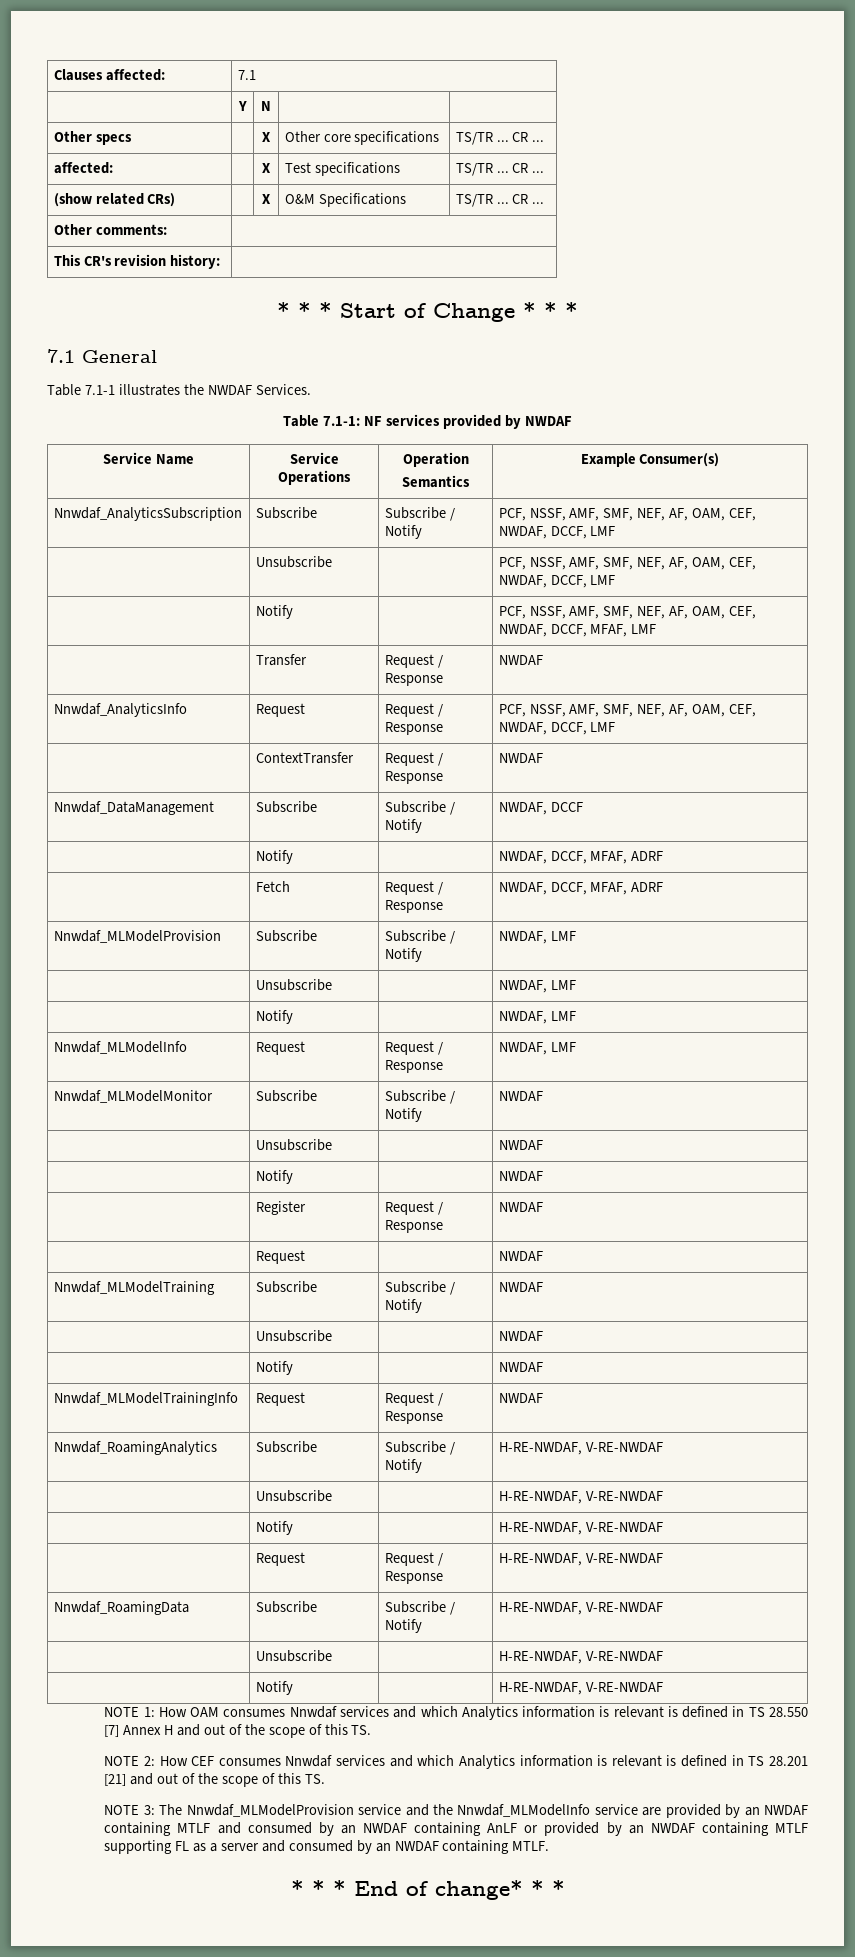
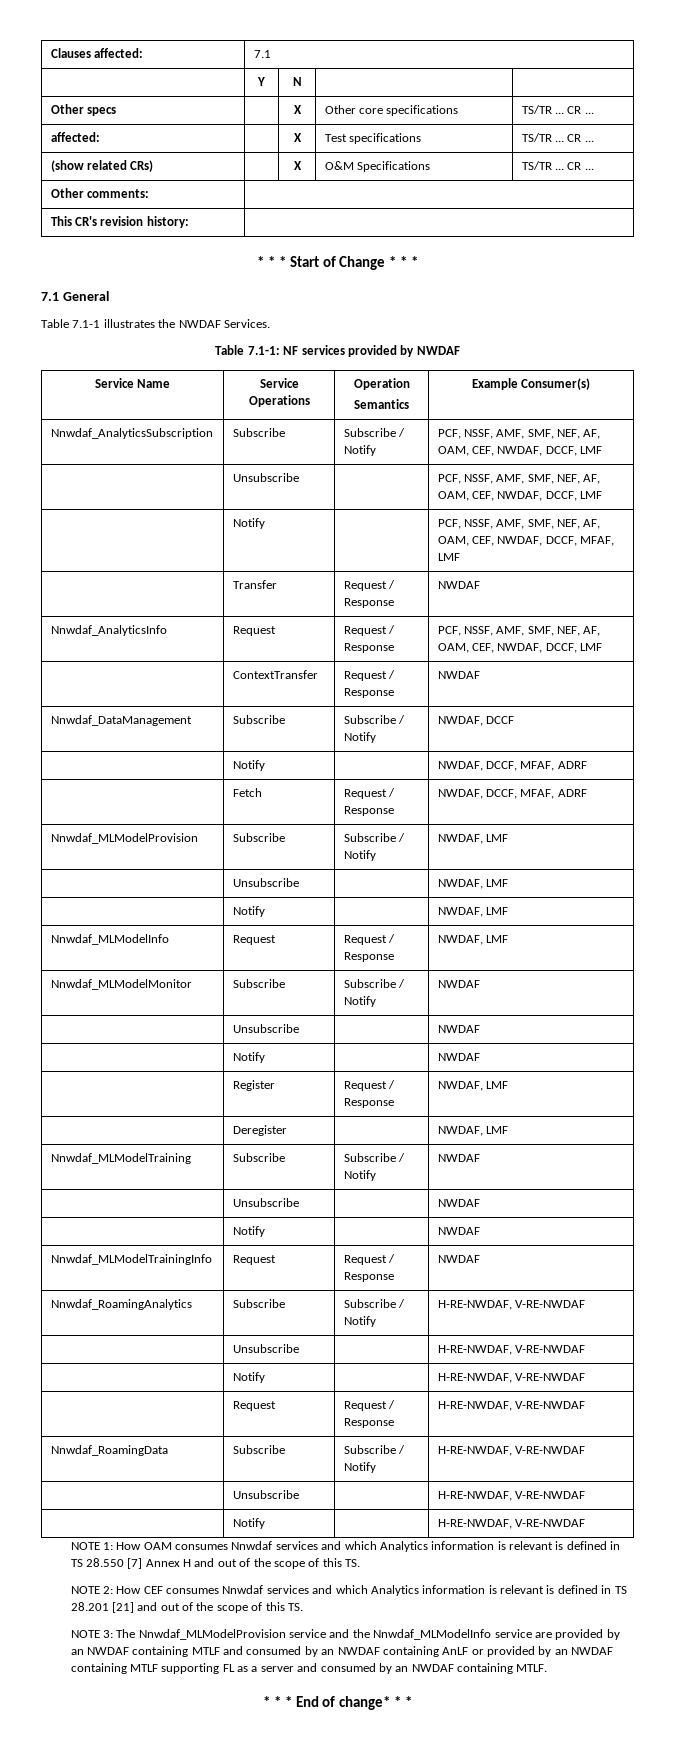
- | Register | Request / Response | NWDAF
- | Request | | NWDAF
+ | Register | Request / Response | NWDAF, LMF
+ | Deregister | | NWDAF, LMF

